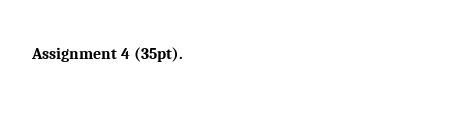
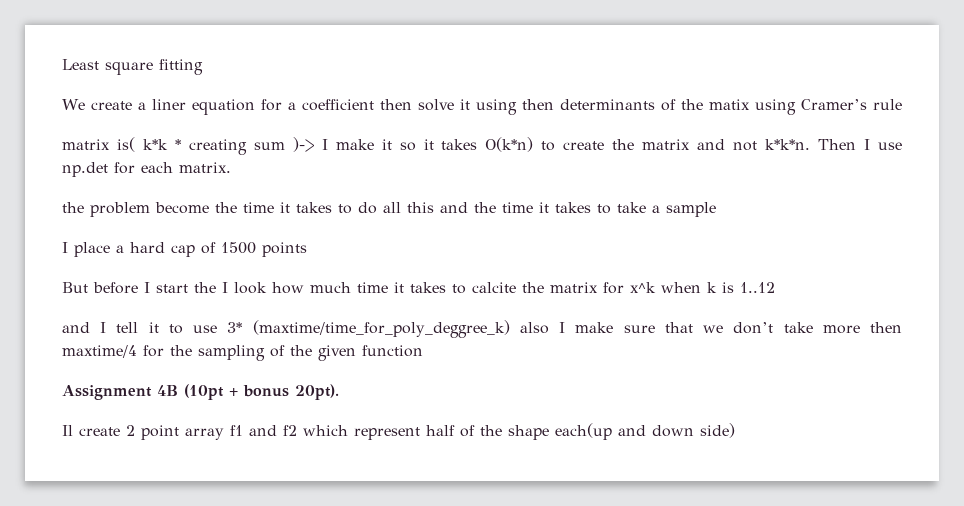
- Assignment 4 (35pt).
+ Least square fitting
+ We create a liner equation for a coefficient then solve it using then determinants of the matix using Cramer’s rule
+ matrix is( k*k * creating sum )-> I make it so it takes O(k*n) to create the matrix and not k*k*n. Then I use np.det for each matrix.
+ the problem become the time it takes to do all this and the time it takes to take a sample
+ I place a hard cap of 1500 points
+ But before I start the I look how much time it takes to calcite the matrix for x^k when k is 1..12
+ and I tell it to use 3* (maxtime/time_for_poly_deggree_k) also I make sure that we don’t take more then maxtime/4 for the sampling of the given function
+ Assignment 4B (10pt + bonus 20pt).
+ Il create 2 point array f1 and f2 which represent half of the shape each(up and down side)

